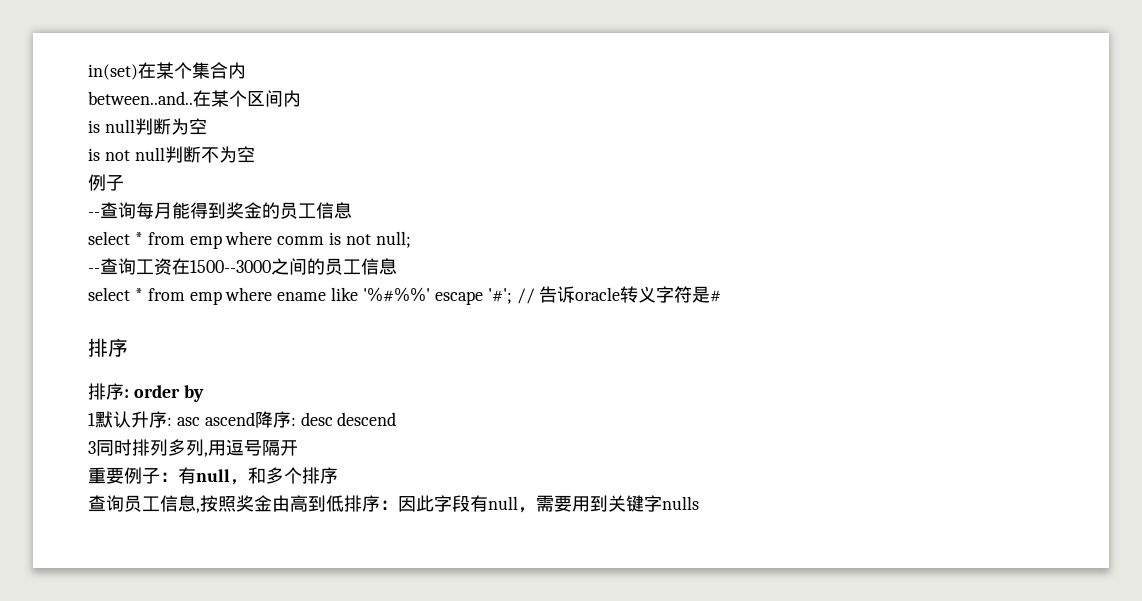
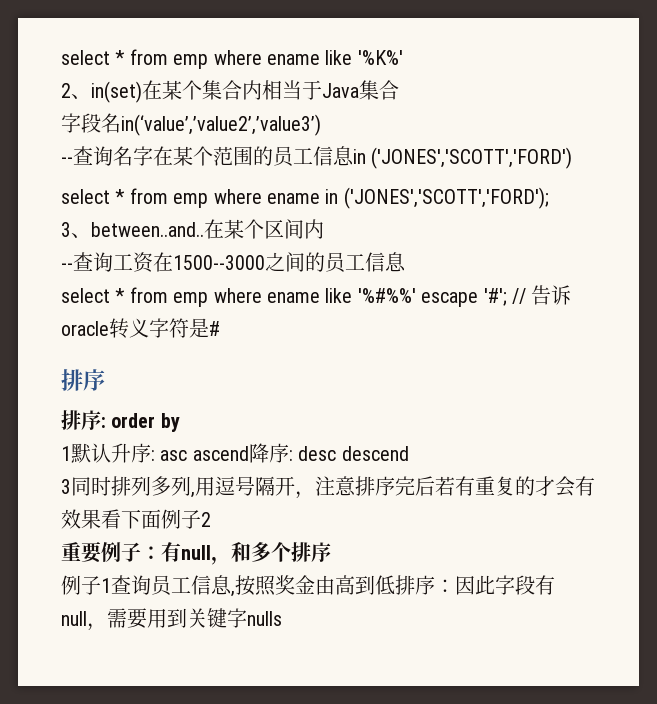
- in(set)在某个集合内
- between..and..在某个区间内
- is null判断为空
- is not null判断不为空
- 例子
- --查询每月能得到奖金的员工信息
- select * from emp where comm is not null;
+ select * from emp where ename like '%K%'
+ 2、in(set)在某个集合内相当于Java集合
+ 字段名in(‘value’,’value2’,’value3’)
+ --查询名字在某个范围的员工信息in ('JONES','SCOTT','FORD')
+ select * from emp where ename in ('JONES','SCOTT','FORD');
+ 3、between..and..在某个区间内
- 3同时排列多列,用逗号隔开
+ 3同时排列多列,用逗号隔开，注意排序完后若有重复的才会有效果看下面例子2
- 查询员工信息,按照奖金由高到低排序：因此字段有null，需要用到关键字nulls
+ 例子1查询员工信息,按照奖金由高到低排序：因此字段有null，需要用到关键字nulls

